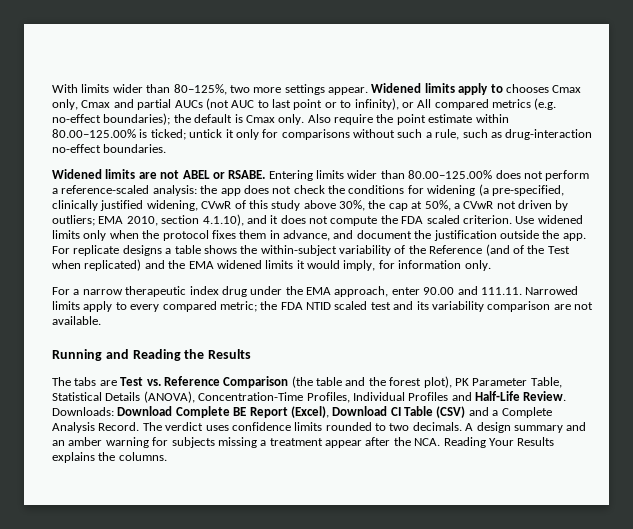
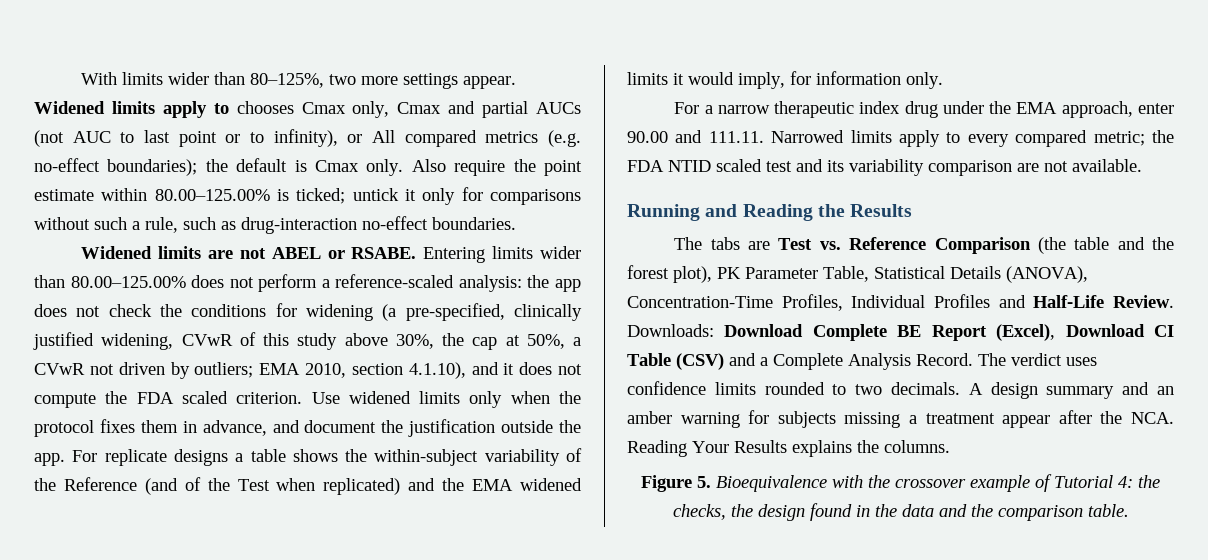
+ Figure 5. Bioequivalence with the crossover example of Tutorial 4: the checks, the design found in the data and the comparison table.

